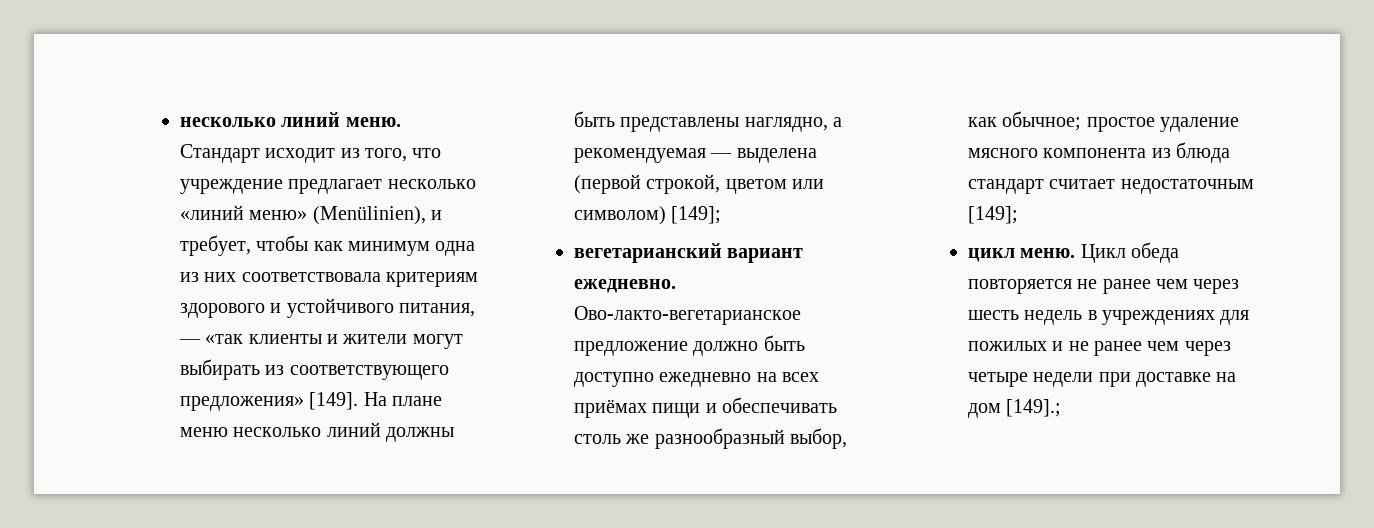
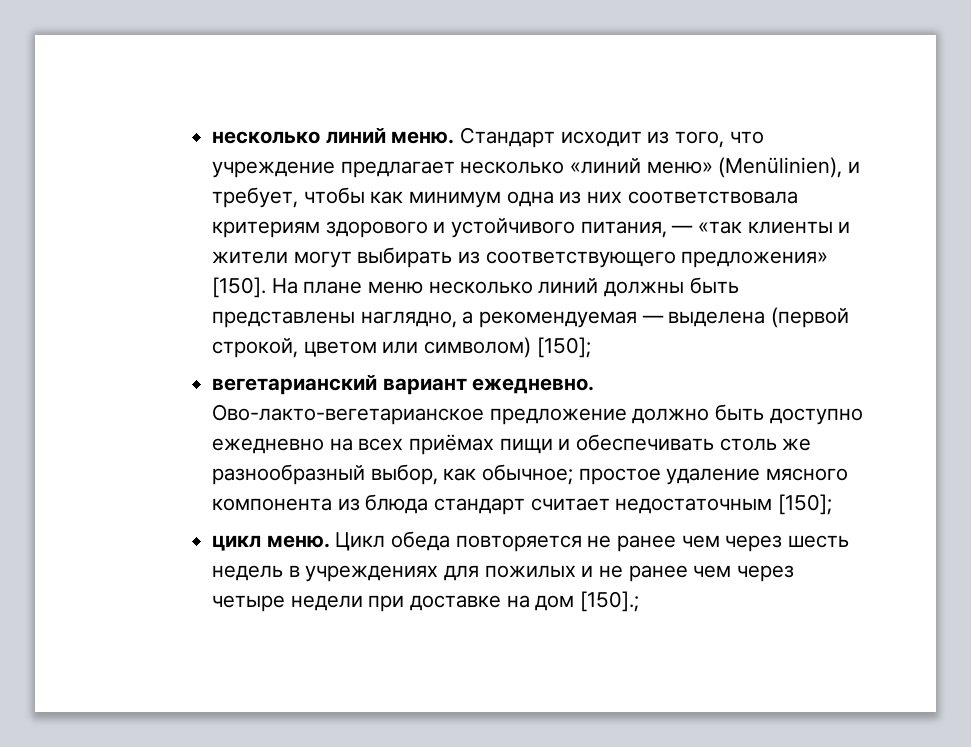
- Стандарт исходит из того, что учреждение предлагает несколько «линий меню» (Menülinien), и требует, чтобы как минимум одна из них соответствовала критериям здорового и устойчивого питания, — «так клиенты и жители могут выбирать из соответствующего предложения» [149].
+ Стандарт исходит из того, что учреждение предлагает несколько «линий меню» (Menülinien), и требует, чтобы как минимум одна из них соответствовала критериям здорового и устойчивого питания, — «так клиенты и жители могут выбирать из соответствующего предложения» [150].
- На плане меню несколько линий должны быть представлены наглядно, а рекомендуемая — выделена (первой строкой, цветом или символом) [149];
+ На плане меню несколько линий должны быть представлены наглядно, а рекомендуемая — выделена (первой строкой, цветом или символом) [150];
- Ово-лакто-вегетарианское предложение должно быть доступно ежедневно на всех приёмах пищи и обеспечивать столь же разнообразный выбор, как обычное; простое удаление мясного компонента из блюда стандарт считает недостаточным [149];
+ Ово-лакто-вегетарианское предложение должно быть доступно ежедневно на всех приёмах пищи и обеспечивать столь же разнообразный выбор, как обычное; простое удаление мясного компонента из блюда стандарт считает недостаточным [150];
- Цикл обеда повторяется не ранее чем через шесть недель в учреждениях для пожилых и не ранее чем через четыре недели при доставке на дом [149].;
+ Цикл обеда повторяется не ранее чем через шесть недель в учреждениях для пожилых и не ранее чем через четыре недели при доставке на дом [150].;

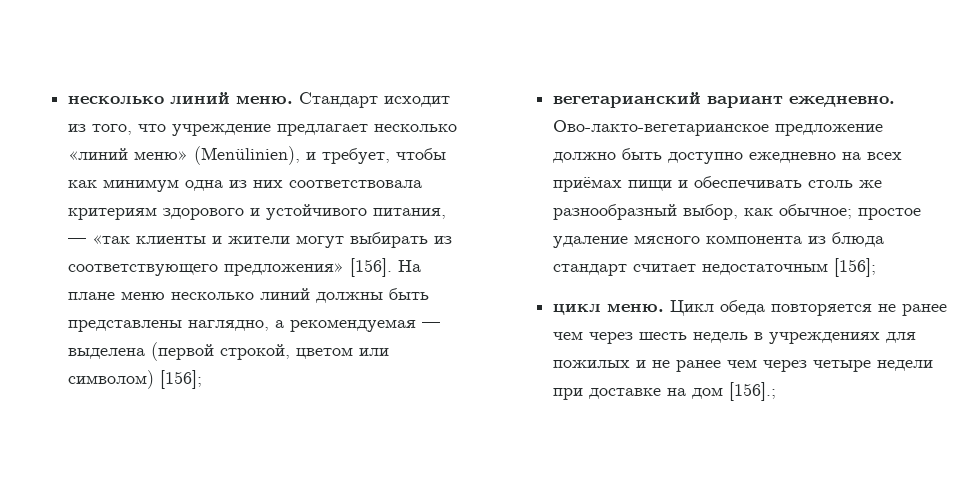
- Стандарт исходит из того, что учреждение предлагает несколько «линий меню» (Menülinien), и требует, чтобы как минимум одна из них соответствовала критериям здорового и устойчивого питания, — «так клиенты и жители могут выбирать из соответствующего предложения» [150].
+ Стандарт исходит из того, что учреждение предлагает несколько «линий меню» (Menülinien), и требует, чтобы как минимум одна из них соответствовала критериям здорового и устойчивого питания, — «так клиенты и жители могут выбирать из соответствующего предложения» [156].
- На плане меню несколько линий должны быть представлены наглядно, а рекомендуемая — выделена (первой строкой, цветом или символом) [150];
+ На плане меню несколько линий должны быть представлены наглядно, а рекомендуемая — выделена (первой строкой, цветом или символом) [156];
- Ово-лакто-вегетарианское предложение должно быть доступно ежедневно на всех приёмах пищи и обеспечивать столь же разнообразный выбор, как обычное; простое удаление мясного компонента из блюда стандарт считает недостаточным [150];
+ Ово-лакто-вегетарианское предложение должно быть доступно ежедневно на всех приёмах пищи и обеспечивать столь же разнообразный выбор, как обычное; простое удаление мясного компонента из блюда стандарт считает недостаточным [156];
- Цикл обеда повторяется не ранее чем через шесть недель в учреждениях для пожилых и не ранее чем через четыре недели при доставке на дом [150].;
+ Цикл обеда повторяется не ранее чем через шесть недель в учреждениях для пожилых и не ранее чем через четыре недели при доставке на дом [156].;

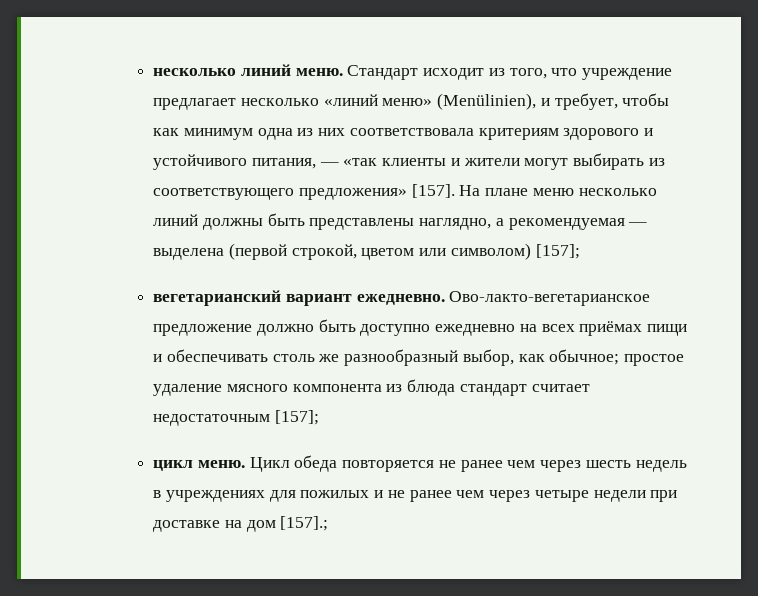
- Стандарт исходит из того, что учреждение предлагает несколько «линий меню» (Menülinien), и требует, чтобы как минимум одна из них соответствовала критериям здорового и устойчивого питания, — «так клиенты и жители могут выбирать из соответствующего предложения» [156].
+ Стандарт исходит из того, что учреждение предлагает несколько «линий меню» (Menülinien), и требует, чтобы как минимум одна из них соответствовала критериям здорового и устойчивого питания, — «так клиенты и жители могут выбирать из соответствующего предложения» [157].
- На плане меню несколько линий должны быть представлены наглядно, а рекомендуемая — выделена (первой строкой, цветом или символом) [156];
+ На плане меню несколько линий должны быть представлены наглядно, а рекомендуемая — выделена (первой строкой, цветом или символом) [157];
- Ово-лакто-вегетарианское предложение должно быть доступно ежедневно на всех приёмах пищи и обеспечивать столь же разнообразный выбор, как обычное; простое удаление мясного компонента из блюда стандарт считает недостаточным [156];
+ Ово-лакто-вегетарианское предложение должно быть доступно ежедневно на всех приёмах пищи и обеспечивать столь же разнообразный выбор, как обычное; простое удаление мясного компонента из блюда стандарт считает недостаточным [157];
- Цикл обеда повторяется не ранее чем через шесть недель в учреждениях для пожилых и не ранее чем через четыре недели при доставке на дом [156].;
+ Цикл обеда повторяется не ранее чем через шесть недель в учреждениях для пожилых и не ранее чем через четыре недели при доставке на дом [157].;

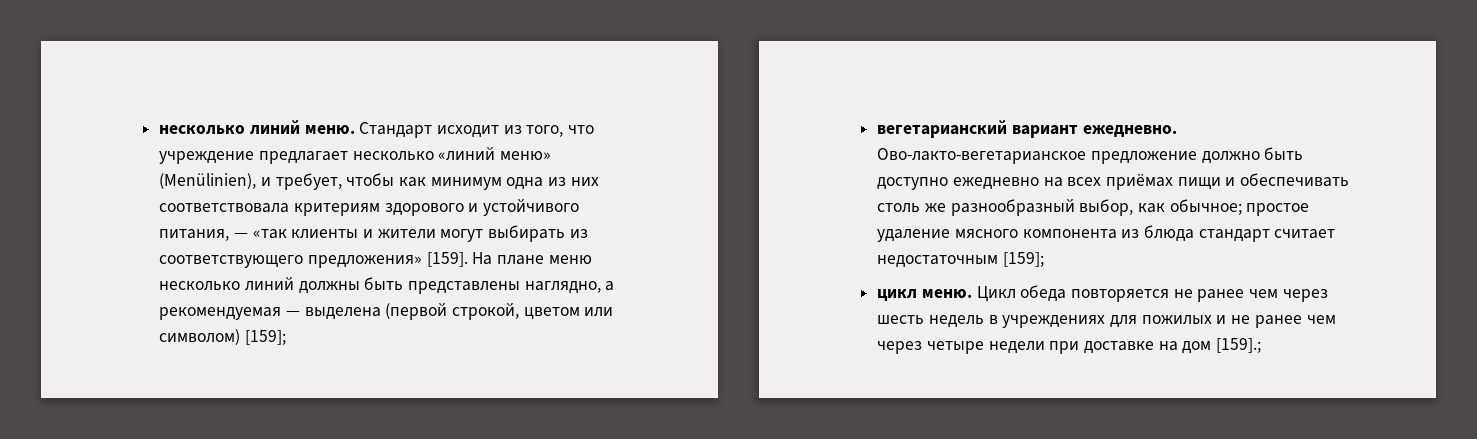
- Стандарт исходит из того, что учреждение предлагает несколько «линий меню» (Menülinien), и требует, чтобы как минимум одна из них соответствовала критериям здорового и устойчивого питания, — «так клиенты и жители могут выбирать из соответствующего предложения» [157].
+ Стандарт исходит из того, что учреждение предлагает несколько «линий меню» (Menülinien), и требует, чтобы как минимум одна из них соответствовала критериям здорового и устойчивого питания, — «так клиенты и жители могут выбирать из соответствующего предложения» [159].
- На плане меню несколько линий должны быть представлены наглядно, а рекомендуемая — выделена (первой строкой, цветом или символом) [157];
+ На плане меню несколько линий должны быть представлены наглядно, а рекомендуемая — выделена (первой строкой, цветом или символом) [159];
- Ово-лакто-вегетарианское предложение должно быть доступно ежедневно на всех приёмах пищи и обеспечивать столь же разнообразный выбор, как обычное; простое удаление мясного компонента из блюда стандарт считает недостаточным [157];
+ Ово-лакто-вегетарианское предложение должно быть доступно ежедневно на всех приёмах пищи и обеспечивать столь же разнообразный выбор, как обычное; простое удаление мясного компонента из блюда стандарт считает недостаточным [159];
- Цикл обеда повторяется не ранее чем через шесть недель в учреждениях для пожилых и не ранее чем через четыре недели при доставке на дом [157].;
+ Цикл обеда повторяется не ранее чем через шесть недель в учреждениях для пожилых и не ранее чем через четыре недели при доставке на дом [159].;

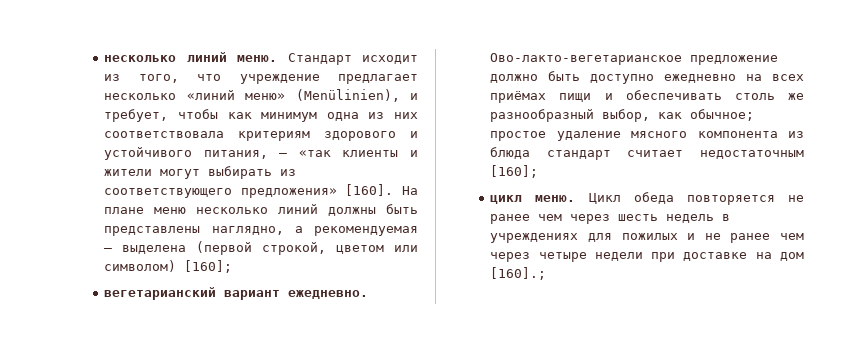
- Стандарт исходит из того, что учреждение предлагает несколько «линий меню» (Menülinien), и требует, чтобы как минимум одна из них соответствовала критериям здорового и устойчивого питания, — «так клиенты и жители могут выбирать из соответствующего предложения» [159].
+ Стандарт исходит из того, что учреждение предлагает несколько «линий меню» (Menülinien), и требует, чтобы как минимум одна из них соответствовала критериям здорового и устойчивого питания, — «так клиенты и жители могут выбирать из соответствующего предложения» [160].
- На плане меню несколько линий должны быть представлены наглядно, а рекомендуемая — выделена (первой строкой, цветом или символом) [159];
+ На плане меню несколько линий должны быть представлены наглядно, а рекомендуемая — выделена (первой строкой, цветом или символом) [160];
- Ово-лакто-вегетарианское предложение должно быть доступно ежедневно на всех приёмах пищи и обеспечивать столь же разнообразный выбор, как обычное; простое удаление мясного компонента из блюда стандарт считает недостаточным [159];
+ Ово-лакто-вегетарианское предложение должно быть доступно ежедневно на всех приёмах пищи и обеспечивать столь же разнообразный выбор, как обычное; простое удаление мясного компонента из блюда стандарт считает недостаточным [160];
- Цикл обеда повторяется не ранее чем через шесть недель в учреждениях для пожилых и не ранее чем через четыре недели при доставке на дом [159].;
+ Цикл обеда повторяется не ранее чем через шесть недель в учреждениях для пожилых и не ранее чем через четыре недели при доставке на дом [160].;

